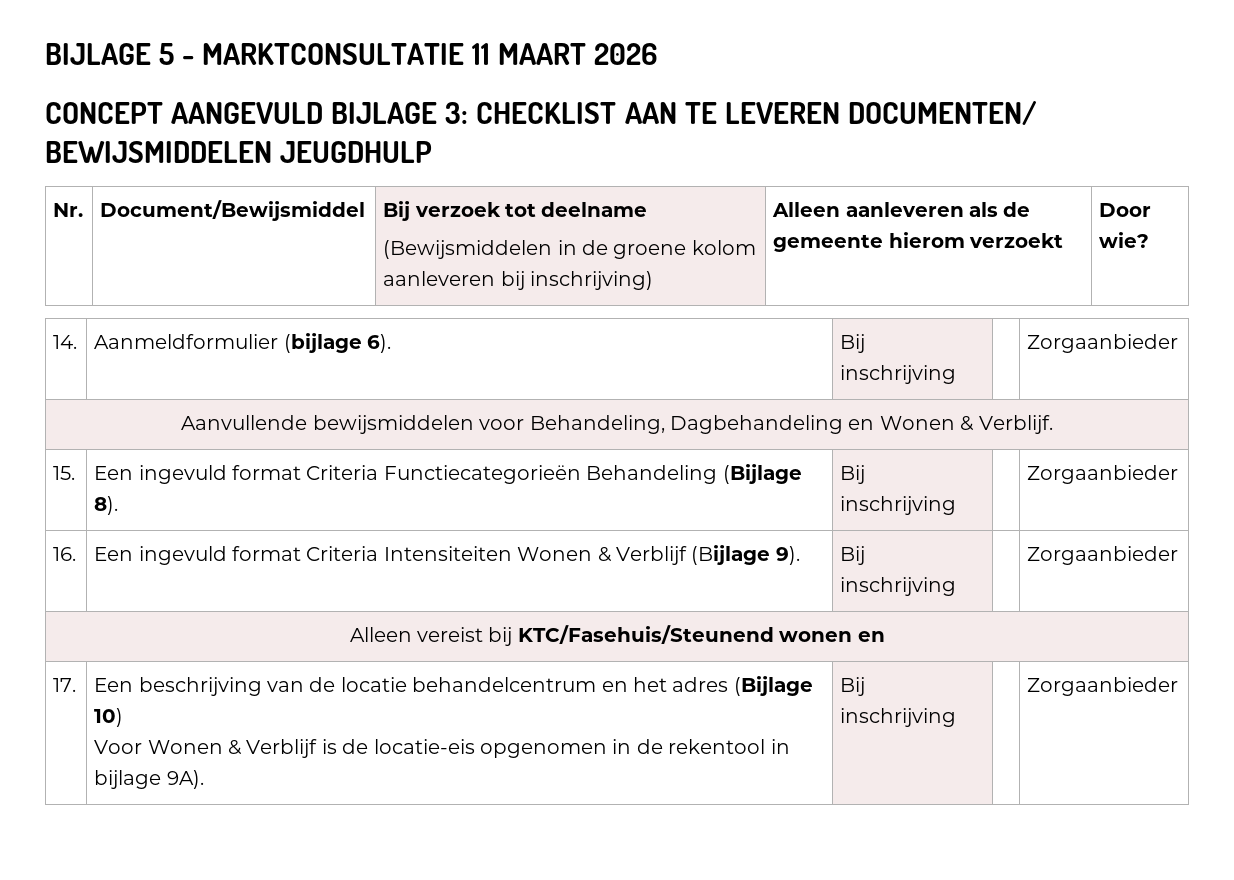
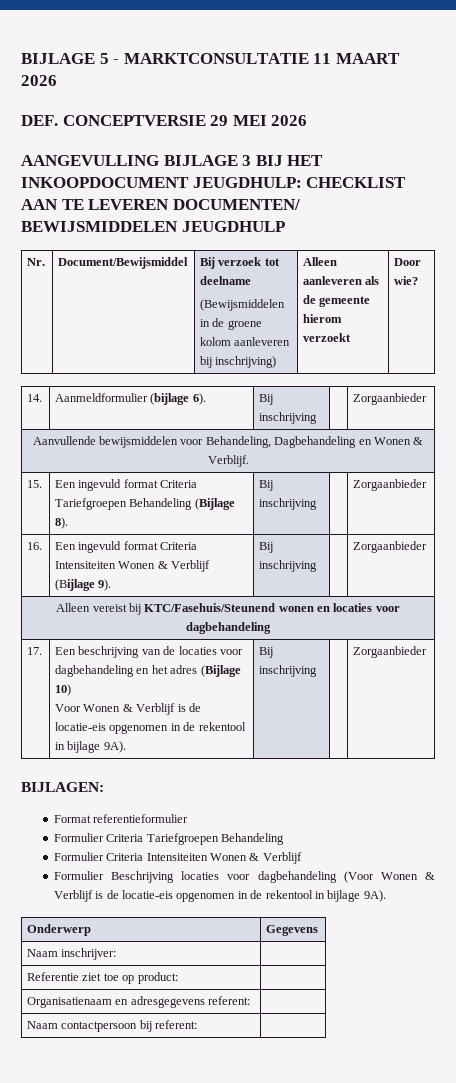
- CONCEPT AANGEVULD BIJLAGE 3: CHECKLIST AAN TE LEVEREN DOCUMENTEN/ BEWIJSMIDDELEN JEUGDHULP
+ DEF. CONCEPTVERSIE 29 MEI 2026
+ AANGEVULLING BIJLAGE 3 BIJ HET INKOOPDOCUMENT JEUGDHULP: CHECKLIST AAN TE LEVEREN DOCUMENTEN/ BEWIJSMIDDELEN JEUGDHULP
- 15. | Een ingevuld format Criteria Functiecategorieën Behandeling (Bijlage 8). | Bij inschrijving | | Zorgaanbieder
+ 15. | Een ingevuld format Criteria Tariefgroepen Behandeling (Bijlage 8). | Bij inschrijving | | Zorgaanbieder
- Alleen vereist bij KTC/Fasehuis/Steunend wonen en
+ Alleen vereist bij KTC/Fasehuis/Steunend wonen en locaties voor dagbehandeling
- 17. | Een beschrijving van de locatie behandelcentrum en het adres (Bijlage 10)
+ 17. | Een beschrijving van de locaties voor dagbehandeling en het adres (Bijlage 10)
+ BIJLAGEN:
+ Format referentieformulier
+ Formulier Criteria Tariefgroepen Behandeling
+ Formulier Criteria Intensiteiten Wonen & Verblijf
+ Formulier Beschrijving locaties voor dagbehandeling (Voor Wonen & Verblijf is de locatie-eis opgenomen in de rekentool in bijlage 9A).
+ Onderwerp | Gegevens
+ Naam inschrijver: |
+ Referentie ziet toe op product: |
+ Organisatienaam en adresgegevens referent: |
+ Naam contactpersoon bij referent: |

